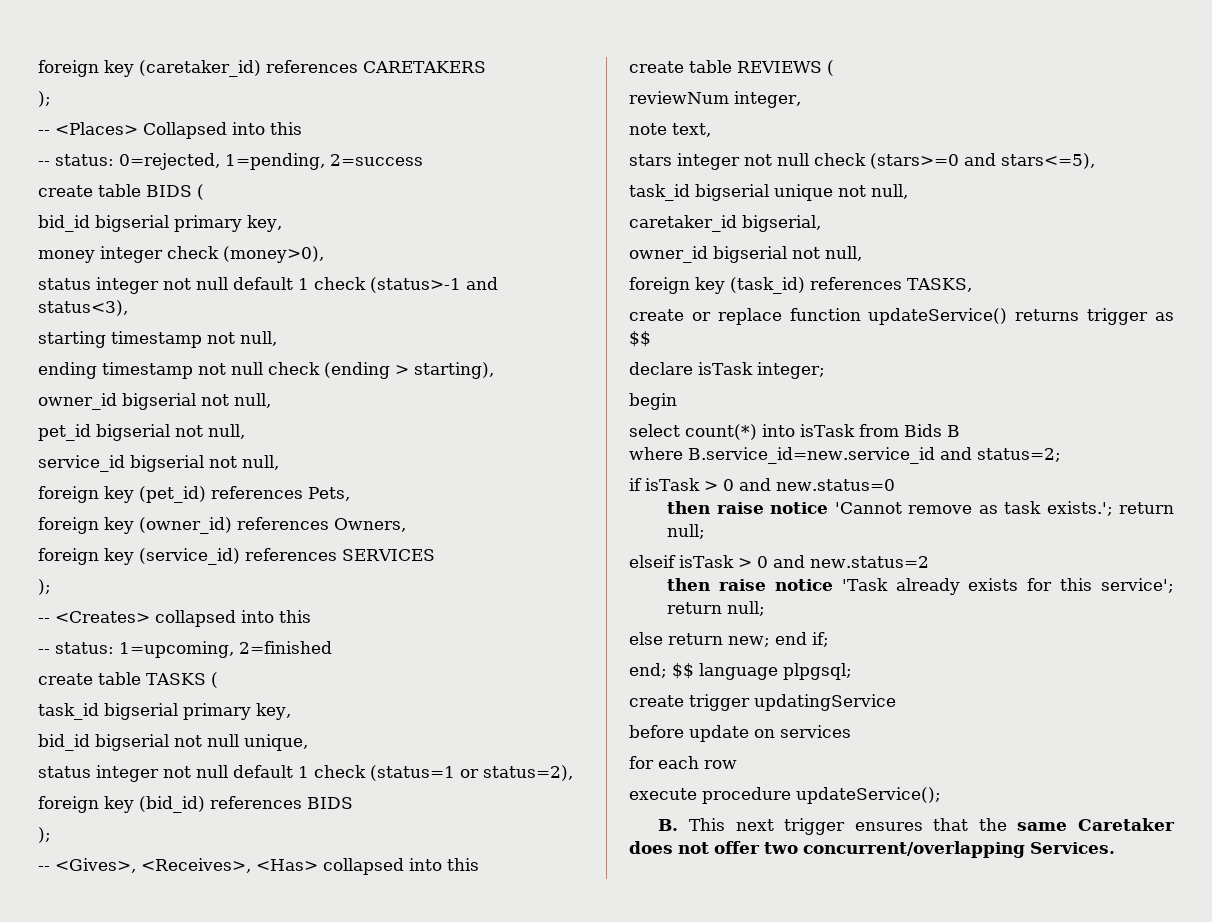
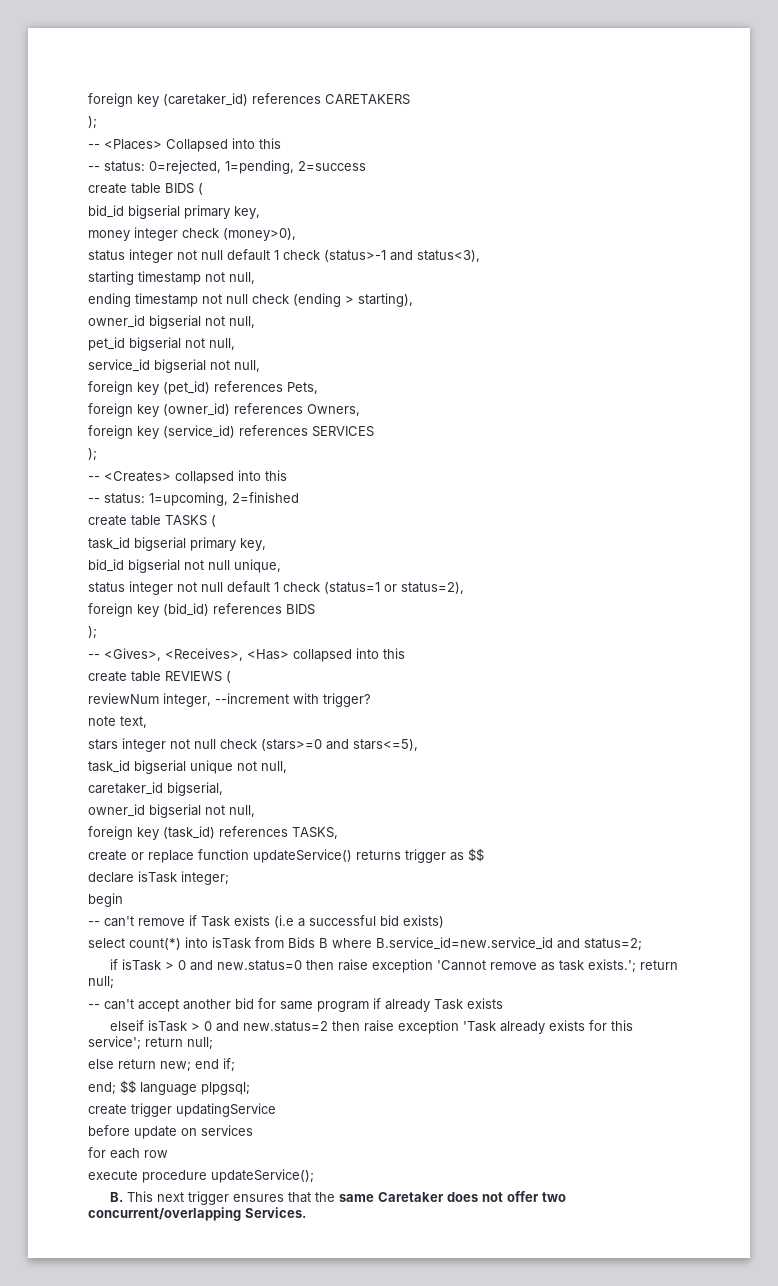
- reviewNum integer,
+ reviewNum integer, --increment with trigger?
+ -- can't remove if Task exists (i.e a successful bid exists)
- select count(*) into isTask from Bids B
- where B.service_id=new.service_id and status=2;
+ select count(*) into isTask from Bids B where B.service_id=new.service_id and status=2;
- if isTask > 0 and new.status=0
- then raise notice 'Cannot remove as task exists.'; return null;
+ if isTask > 0 and new.status=0 then raise exception 'Cannot remove as task exists.'; return null;
+ -- can't accept another bid for same program if already Task exists
- elseif isTask > 0 and new.status=2
- then raise notice 'Task already exists for this service'; return null;
+ elseif isTask > 0 and new.status=2 then raise exception 'Task already exists for this service'; return null;

